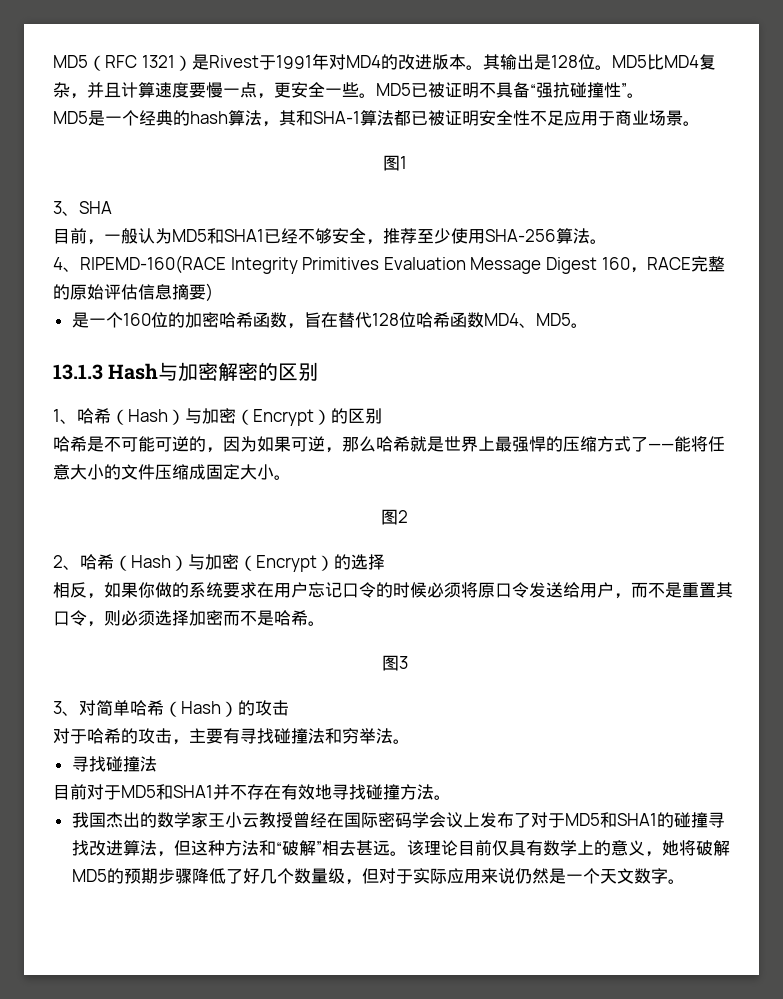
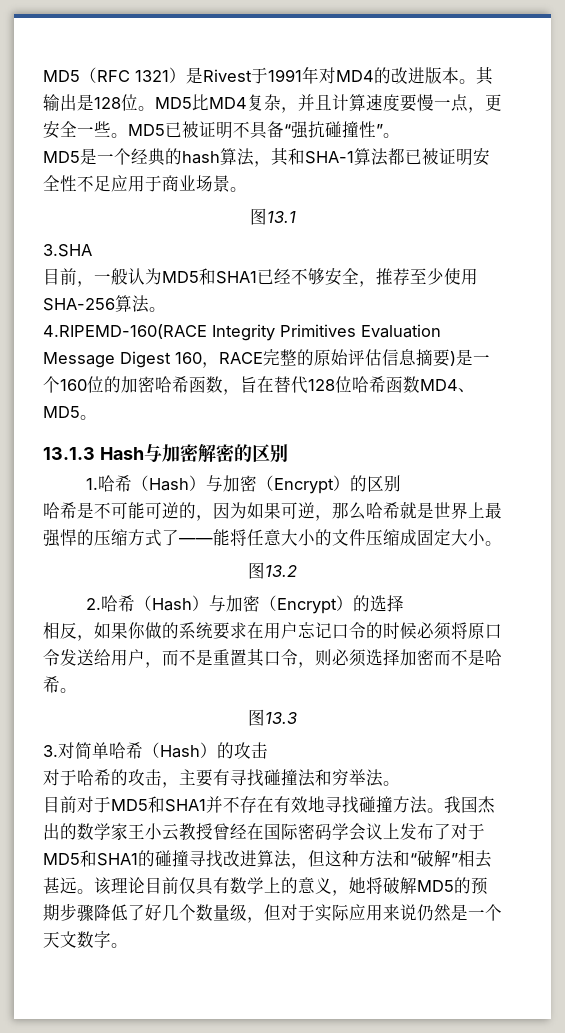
- 图1
- 3、SHA
+ 图13.1
+ 3.SHA
- 4、RIPEMD-160(RACE Integrity Primitives Evaluation Message Digest 160，RACE完整的原始评估信息摘要)
- 是一个160位的加密哈希函数，旨在替代128位哈希函数MD4、MD5。
+ 4.RIPEMD-160(RACE Integrity Primitives Evaluation Message Digest 160，RACE完整的原始评估信息摘要)是一个160位的加密哈希函数，旨在替代128位哈希函数MD4、MD5。
- 1、哈希（Hash）与加密（Encrypt）的区别
+ 1.哈希（Hash）与加密（Encrypt）的区别
- 图2
- 2、哈希（Hash）与加密（Encrypt）的选择
+ 图13.2
+ 2.哈希（Hash）与加密（Encrypt）的选择
- 图3
- 3、对简单哈希（Hash）的攻击
+ 图13.3
+ 3.对简单哈希（Hash）的攻击
  对于哈希的攻击，主要有寻找碰撞法和穷举法。
- 寻找碰撞法
- 目前对于MD5和SHA1并不存在有效地寻找碰撞方法。
- 我国杰出的数学家王小云教授曾经在国际密码学会议上发布了对于MD5和SHA1的碰撞寻找改进算法，但这种方法和“破解”相去甚远。
+ 目前对于MD5和SHA1并不存在有效地寻找碰撞方法。我国杰出的数学家王小云教授曾经在国际密码学会议上发布了对于MD5和SHA1的碰撞寻找改进算法，但这种方法和“破解”相去甚远。

